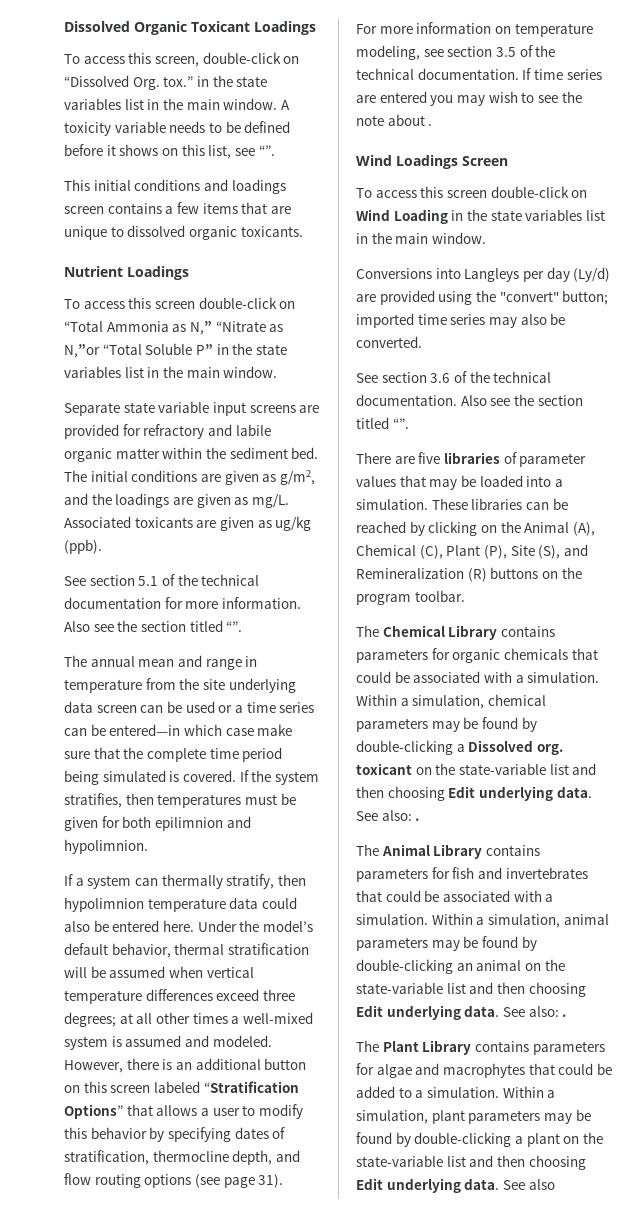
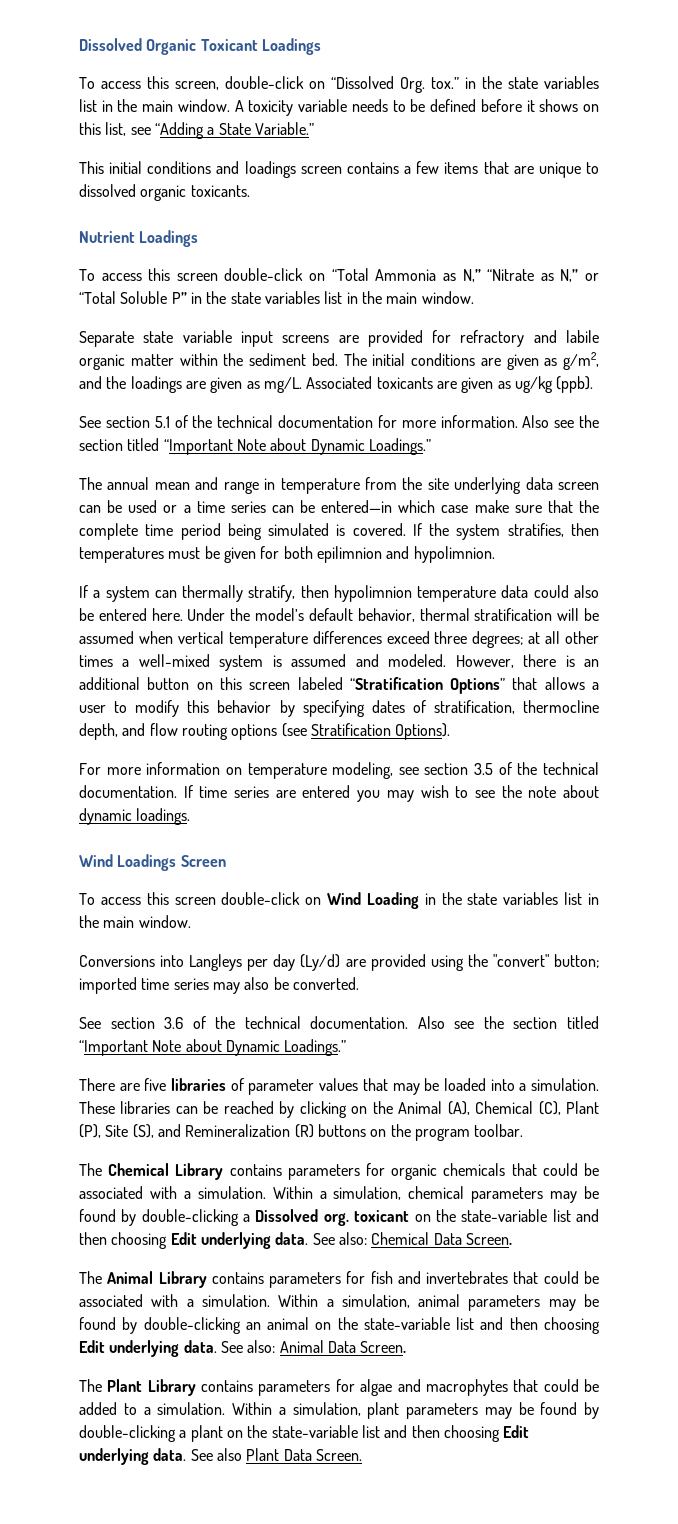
- A toxicity variable needs to be defined before it shows on this list, see “”.
+ A toxicity variable needs to be defined before it shows on this list, see “Adding a State Variable.”
- To access this screen double-click on “Total Ammonia as N,” “Nitrate as N,”or “Total Soluble P” in the state variables list in the main window.
+ To access this screen double-click on “Total Ammonia as N,” “Nitrate as N,” or “Total Soluble P” in the state variables list in the main window.
- See section 5.1 of the technical documentation for more information. Also see the section titled “”.
+ See section 5.1 of the technical documentation for more information. Also see the section titled “Important Note about Dynamic Loadings.”
- However, there is an additional button on this screen labeled “Stratification Options” that allows a user to modify this behavior by specifying dates of stratification, thermocline depth, and flow routing options (see page 31).
+ However, there is an additional button on this screen labeled “Stratification Options” that allows a user to modify this behavior by specifying dates of stratification, thermocline depth, and flow routing options (see Stratification Options).
- If time series are entered you may wish to see the note about .
+ If time series are entered you may wish to see the note about dynamic loadings.
- See section 3.6 of the technical documentation. Also see the section titled “”.
+ See section 3.6 of the technical documentation. Also see the section titled “Important Note about Dynamic Loadings.”
- Within a simulation, chemical parameters may be found by double-clicking a Dissolved org. toxicant on the state-variable list and then choosing Edit underlying data. See also: .
+ Within a simulation, chemical parameters may be found by double-clicking a Dissolved org. toxicant on the state-variable list and then choosing Edit underlying data. See also: Chemical Data Screen.
- Within a simulation, animal parameters may be found by double-clicking an animal on the state-variable list and then choosing Edit underlying data. See also: .
+ Within a simulation, animal parameters may be found by double-clicking an animal on the state-variable list and then choosing Edit underlying data. See also: Animal Data Screen.
- See also
+ See also Plant Data Screen.

